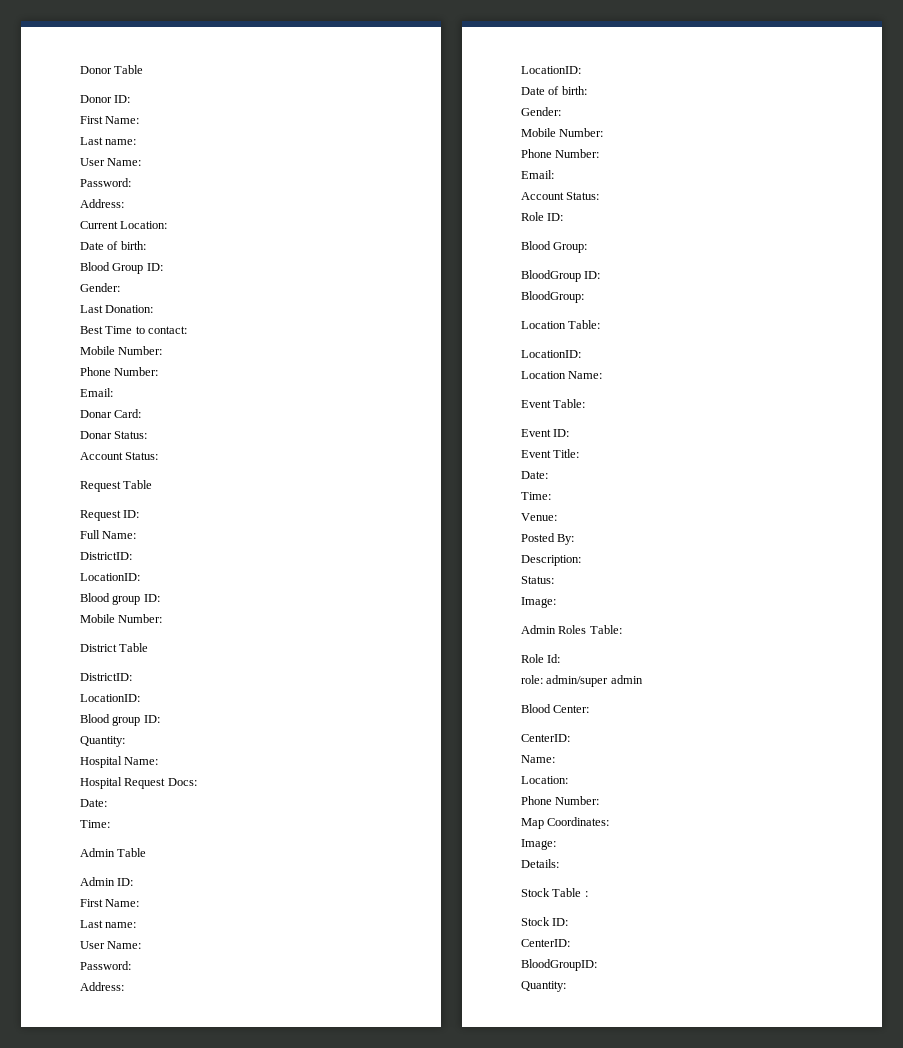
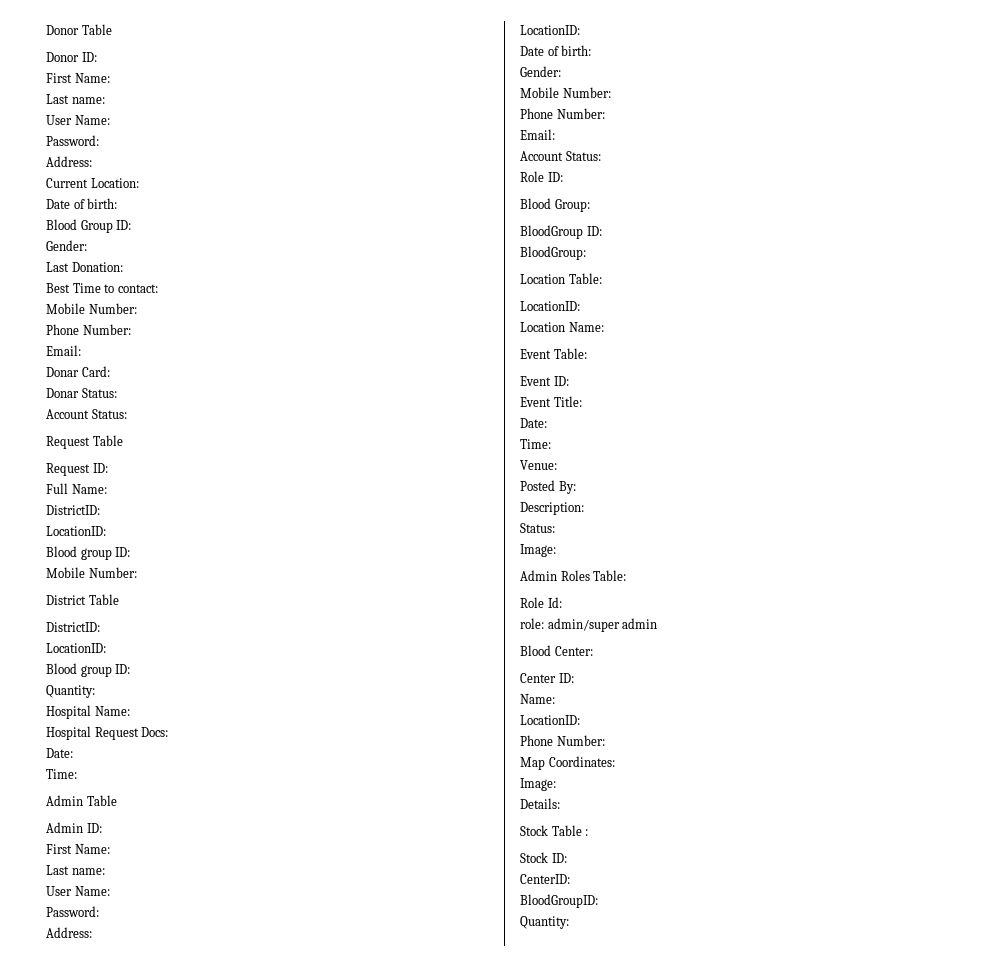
  Blood Center:
- CenterID:
+ Center ID:
  Name:
- Location:
+ LocationID:

